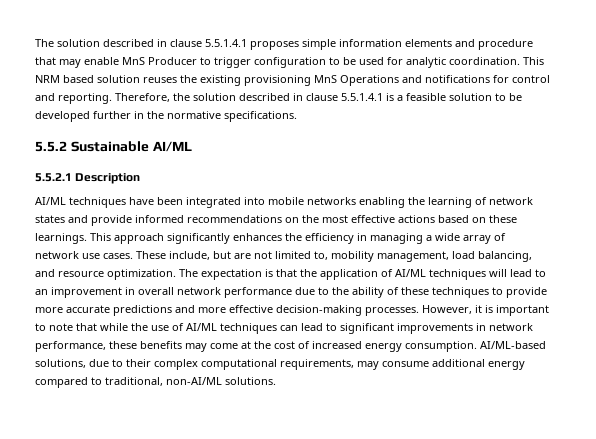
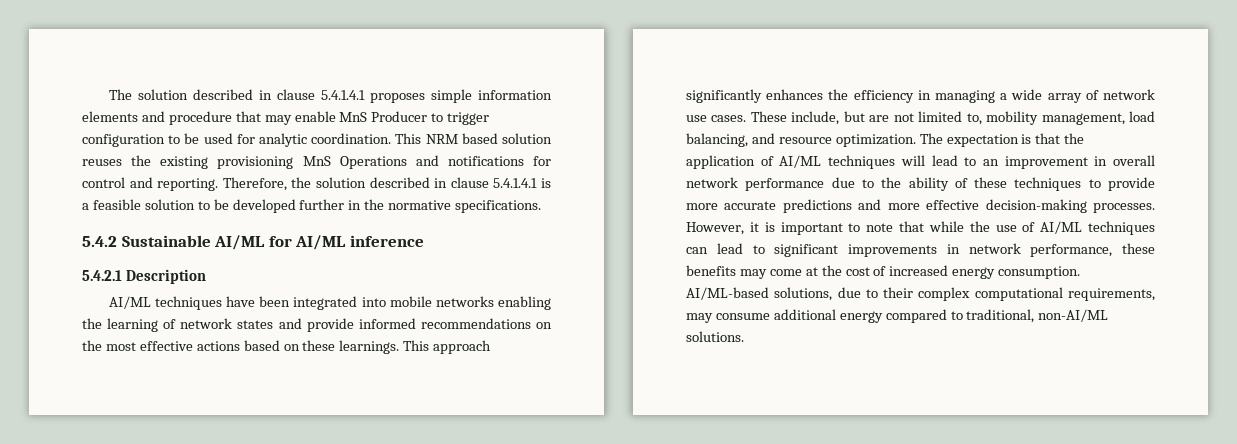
- The solution described in clause 5.5.1.4.1 proposes simple information elements and procedure that may enable MnS Producer to trigger configuration to be used for analytic coordination.
+ The solution described in clause 5.4.1.4.1 proposes simple information elements and procedure that may enable MnS Producer to trigger configuration to be used for analytic coordination.
- Therefore, the solution described in clause 5.5.1.4.1 is a feasible solution to be developed further in the normative specifications.
+ Therefore, the solution described in clause 5.4.1.4.1 is a feasible solution to be developed further in the normative specifications.
- 5.5.2 Sustainable AI/ML
- 5.5.2.1 Description
+ 5.4.2 Sustainable AI/ML for AI/ML inference
+ 5.4.2.1 Description

